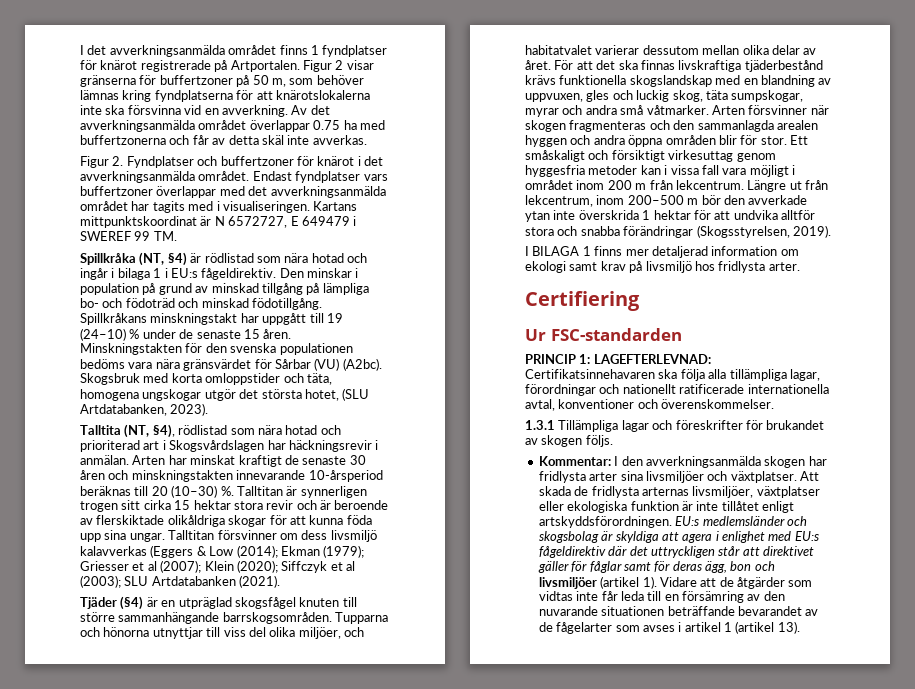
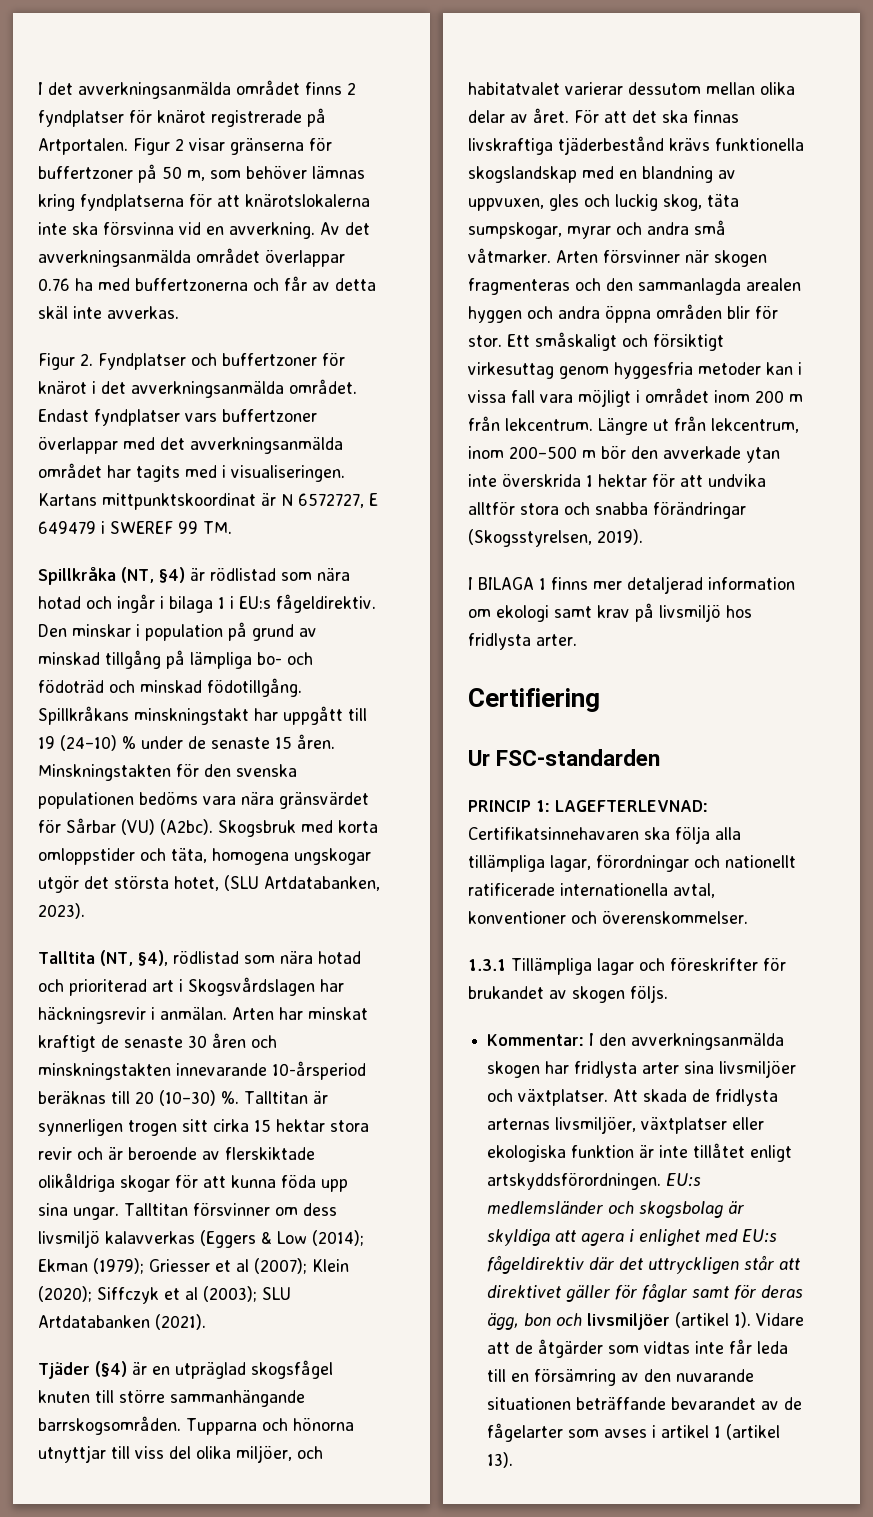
- I det avverkningsanmälda området finns 1 fyndplatser för knärot registrerade på Artportalen.
+ I det avverkningsanmälda området finns 2 fyndplatser för knärot registrerade på Artportalen.
- Av det avverkningsanmälda området överlappar 0.75 ha med buffertzonerna och får av detta skäl inte avverkas.
+ Av det avverkningsanmälda området överlappar 0.76 ha med buffertzonerna och får av detta skäl inte avverkas.

